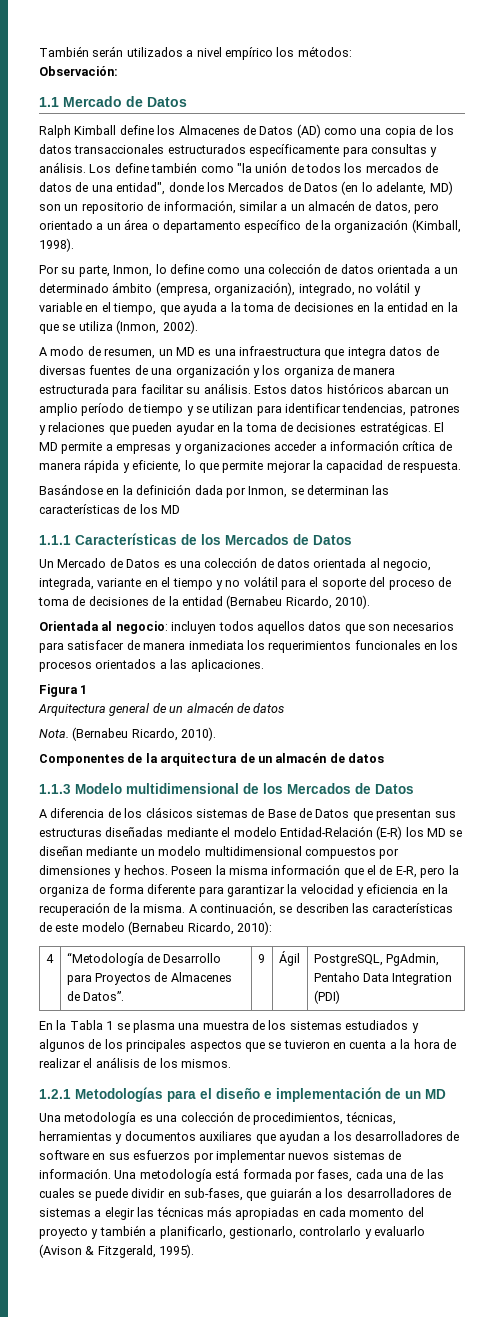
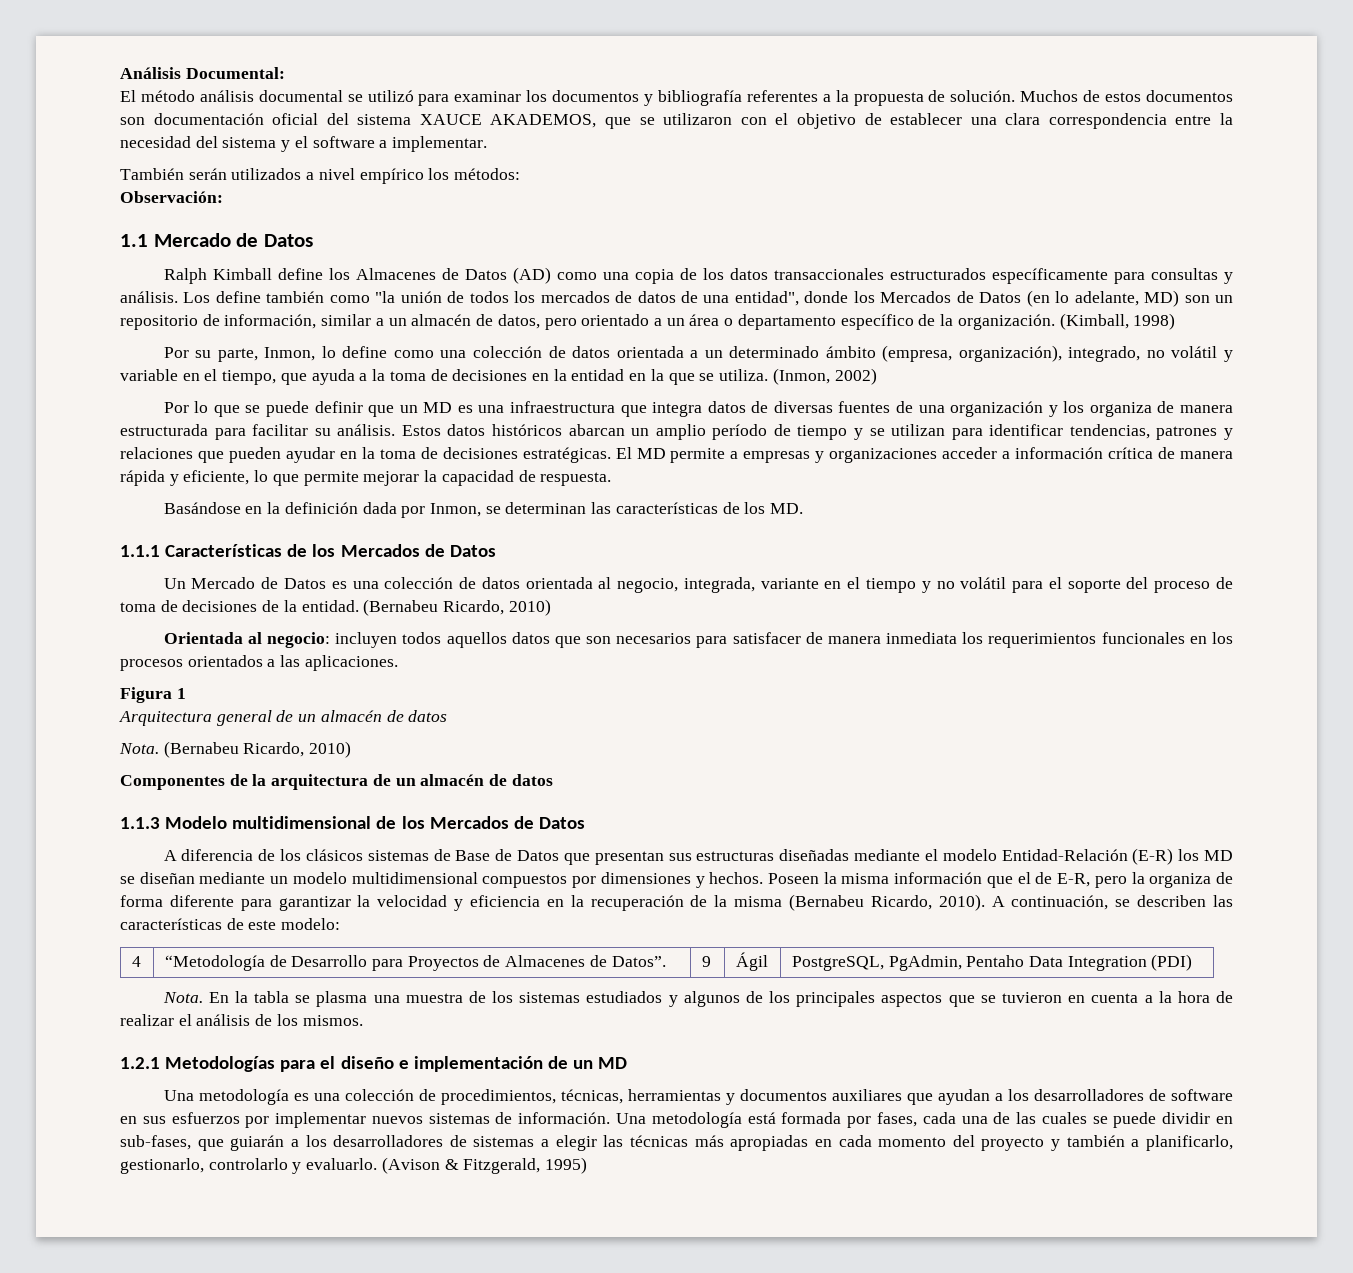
+ Análisis Documental:
+ El método análisis documental se utilizó para examinar los documentos y bibliografía referentes a la propuesta de solución. Muchos de estos documentos son documentación oficial del sistema XAUCE AKADEMOS, que se utilizaron con el objetivo de establecer una clara correspondencia entre la necesidad del sistema y el software a implementar.
- Los define también como "la unión de todos los mercados de datos de una entidad", donde los Mercados de Datos (en lo adelante, MD) son un repositorio de información, similar a un almacén de datos, pero orientado a un área o departamento específico de la organización (Kimball, 1998).
+ Los define también como "la unión de todos los mercados de datos de una entidad", donde los Mercados de Datos (en lo adelante, MD) son un repositorio de información, similar a un almacén de datos, pero orientado a un área o departamento específico de la organización. (Kimball, 1998)
- Por su parte, Inmon, lo define como una colección de datos orientada a un determinado ámbito (empresa, organización), integrado, no volátil y variable en el tiempo, que ayuda a la toma de decisiones en la entidad en la que se utiliza (Inmon, 2002).
- A modo de resumen, un MD es una infraestructura que integra datos de diversas fuentes de una organización y los organiza de manera estructurada para facilitar su análisis.
+ Por su parte, Inmon, lo define como una colección de datos orientada a un determinado ámbito (empresa, organización), integrado, no volátil y variable en el tiempo, que ayuda a la toma de decisiones en la entidad en la que se utiliza. (Inmon, 2002)
+ Por lo que se puede definir que un MD es una infraestructura que integra datos de diversas fuentes de una organización y los organiza de manera estructurada para facilitar su análisis.
- Basándose en la definición dada por Inmon, se determinan las características de los MD
+ Basándose en la definición dada por Inmon, se determinan las características de los MD.
- Un Mercado de Datos es una colección de datos orientada al negocio, integrada, variante en el tiempo y no volátil para el soporte del proceso de toma de decisiones de la entidad (Bernabeu Ricardo, 2010).
+ Un Mercado de Datos es una colección de datos orientada al negocio, integrada, variante en el tiempo y no volátil para el soporte del proceso de toma de decisiones de la entidad. (Bernabeu Ricardo, 2010)
- Nota. (Bernabeu Ricardo, 2010).
+ Nota. (Bernabeu Ricardo, 2010)
- Poseen la misma información que el de E-R, pero la organiza de forma diferente para garantizar la velocidad y eficiencia en la recuperación de la misma.
+ Poseen la misma información que el de E-R, pero la organiza de forma diferente para garantizar la velocidad y eficiencia en la recuperación de la misma (Bernabeu Ricardo, 2010).
- A continuación, se describen las características de este modelo (Bernabeu Ricardo, 2010):
+ A continuación, se describen las características de este modelo:
  4 | “Metodología de Desarrollo para Proyectos de Almacenes de Datos”. | 9 | Ágil | PostgreSQL, PgAdmin, Pentaho Data Integration (PDI)
- En la Tabla 1 se plasma una muestra de los sistemas estudiados y algunos de los principales aspectos que se tuvieron en cuenta a la hora de realizar el análisis de los mismos.
+ Nota. En la tabla se plasma una muestra de los sistemas estudiados y algunos de los principales aspectos que se tuvieron en cuenta a la hora de realizar el análisis de los mismos.
- Una metodología está formada por fases, cada una de las cuales se puede dividir en sub-fases, que guiarán a los desarrolladores de sistemas a elegir las técnicas más apropiadas en cada momento del proyecto y también a planificarlo, gestionarlo, controlarlo y evaluarlo (Avison & Fitzgerald, 1995).
+ Una metodología está formada por fases, cada una de las cuales se puede dividir en sub-fases, que guiarán a los desarrolladores de sistemas a elegir las técnicas más apropiadas en cada momento del proyecto y también a planificarlo, gestionarlo, controlarlo y evaluarlo. (Avison & Fitzgerald, 1995)

